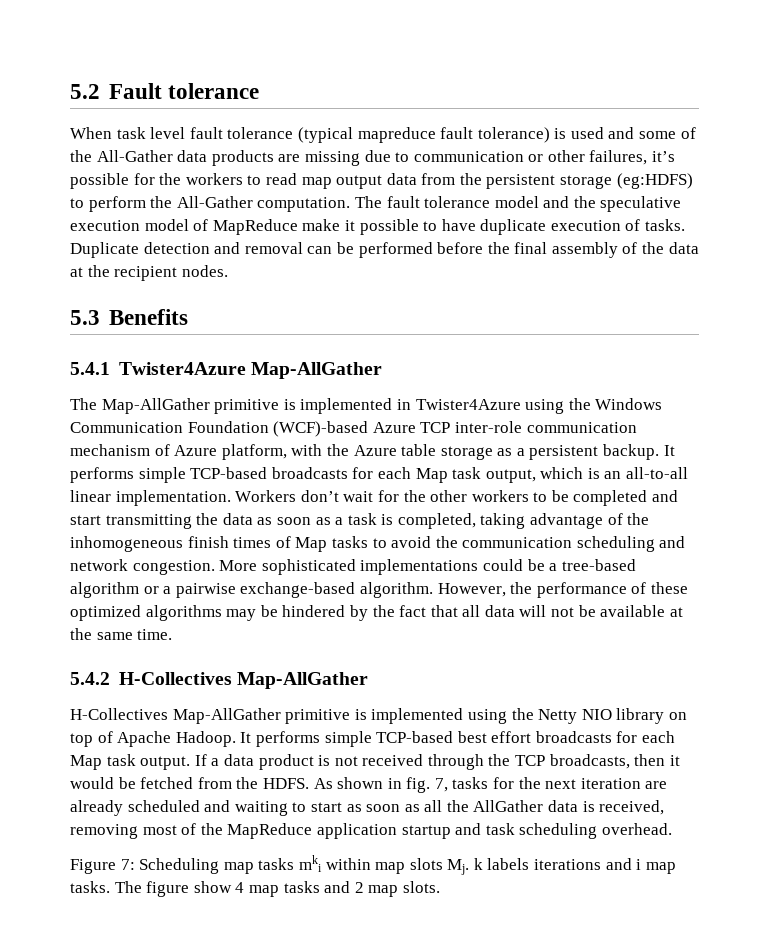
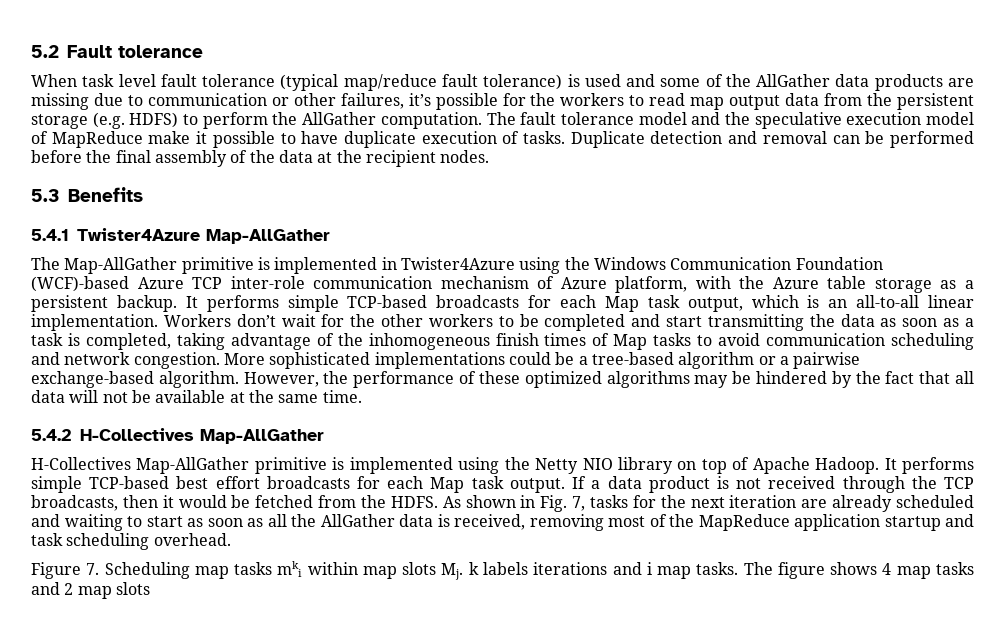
- When task level fault tolerance (typical mapreduce fault tolerance) is used and some of the All-Gather data products are missing due to communication or other failures, it’s possible for the workers to read map output data from the persistent storage (eg:HDFS) to perform the All-Gather computation.
+ When task level fault tolerance (typical map/reduce fault tolerance) is used and some of the AllGather data products are missing due to communication or other failures, it’s possible for the workers to read map output data from the persistent storage (e.g. HDFS) to perform the AllGather computation.
- Workers don’t wait for the other workers to be completed and start transmitting the data as soon as a task is completed, taking advantage of the inhomogeneous finish times of Map tasks to avoid the communication scheduling and network congestion.
+ Workers don’t wait for the other workers to be completed and start transmitting the data as soon as a task is completed, taking advantage of the inhomogeneous finish times of Map tasks to avoid communication scheduling and network congestion.
- As shown in fig. 7, tasks for the next iteration are already scheduled and waiting to start as soon as all the AllGather data is received, removing most of the MapReduce application startup and task scheduling overhead.
+ As shown in Fig. 7, tasks for the next iteration are already scheduled and waiting to start as soon as all the AllGather data is received, removing most of the MapReduce application startup and task scheduling overhead.
- Figure 7: Scheduling map tasks mki within map slots Mj. k labels iterations and i map tasks.
+ Figure 7. Scheduling map tasks mki within map slots Mj. k labels iterations and i map tasks.
- The figure show 4 map tasks and 2 map slots.
+ The figure shows 4 map tasks and 2 map slots

